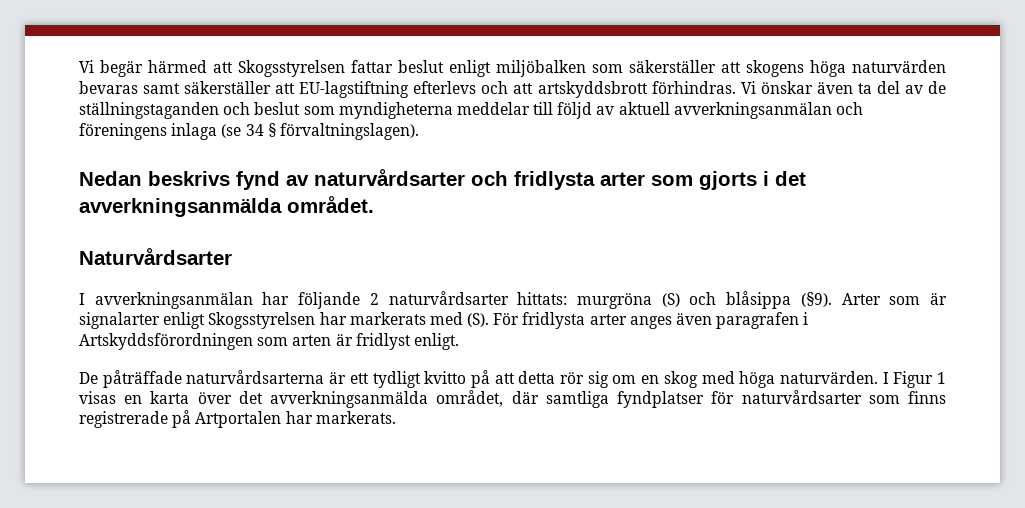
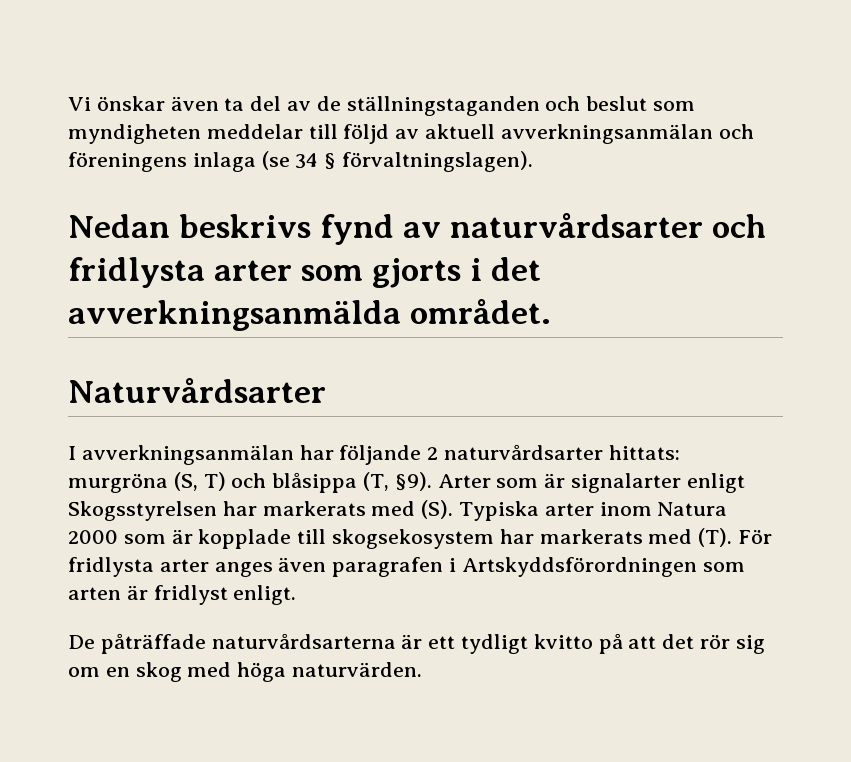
- Vi begär härmed att Skogsstyrelsen fattar beslut enligt miljöbalken som säkerställer att skogens höga naturvärden bevaras samt säkerställer att EU-lagstiftning efterlevs och att artskyddsbrott förhindras. Vi önskar även ta del av de ställningstaganden och beslut som myndigheterna meddelar till följd av aktuell avverkningsanmälan och föreningens inlaga (se 34 § förvaltningslagen).
+ Vi önskar även ta del av de ställningstaganden och beslut som myndigheten meddelar till följd av aktuell avverkningsanmälan och föreningens inlaga (se 34 § förvaltningslagen).
- I avverkningsanmälan har följande 2 naturvårdsarter hittats: murgröna (S) och blåsippa (§9).
+ I avverkningsanmälan har följande 2 naturvårdsarter hittats: murgröna (S, T) och blåsippa (T, §9).
- Arter som är signalarter enligt Skogsstyrelsen har markerats med (S). För fridlysta arter anges även paragrafen i Artskyddsförordningen som arten är fridlyst enligt.
+ Arter som är signalarter enligt Skogsstyrelsen har markerats med (S). Typiska arter inom Natura 2000 som är kopplade till skogsekosystem har markerats med (T). För fridlysta arter anges även paragrafen i Artskyddsförordningen som arten är fridlyst enligt.
- De påträffade naturvårdsarterna är ett tydligt kvitto på att detta rör sig om en skog med höga naturvärden. I Figur 1 visas en karta över det avverkningsanmälda området, där samtliga fyndplatser för naturvårdsarter som finns registrerade på Artportalen har markerats.
+ De påträffade naturvårdsarterna är ett tydligt kvitto på att det rör sig om en skog med höga naturvärden.

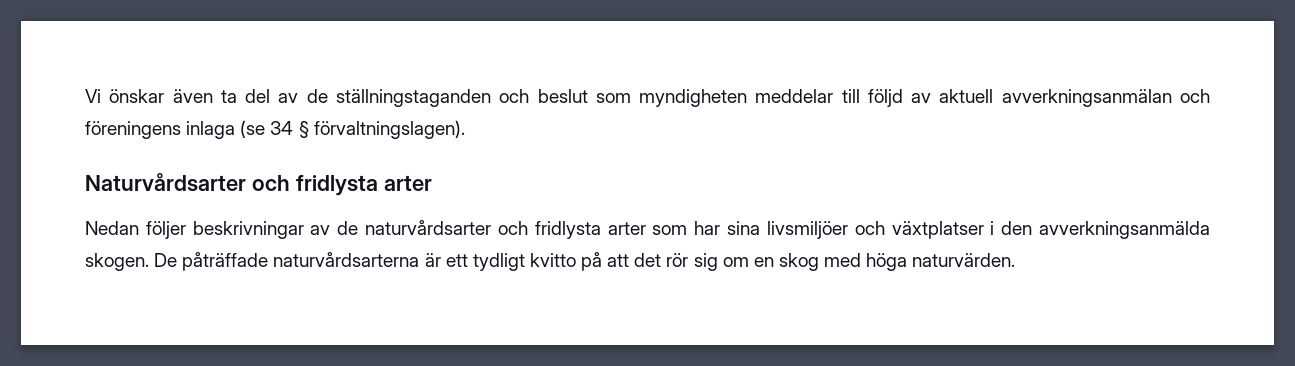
- Nedan beskrivs fynd av naturvårdsarter och fridlysta arter som gjorts i det avverkningsanmälda området.
- Naturvårdsarter
- I avverkningsanmälan har följande 2 naturvårdsarter hittats: murgröna (S, T) och blåsippa (T, §9). Arter som är signalarter enligt Skogsstyrelsen har markerats med (S). Typiska arter inom Natura 2000 som är kopplade till skogsekosystem har markerats med (T). För fridlysta arter anges även paragrafen i Artskyddsförordningen som arten är fridlyst enligt.
- De påträffade naturvårdsarterna är ett tydligt kvitto på att det rör sig om en skog med höga naturvärden.
+ Naturvårdsarter och fridlysta arter
+ Nedan följer beskrivningar av de naturvårdsarter och fridlysta arter som har sina livsmiljöer och växtplatser i den avverkningsanmälda skogen. De påträffade naturvårdsarterna är ett tydligt kvitto på att det rör sig om en skog med höga naturvärden.

